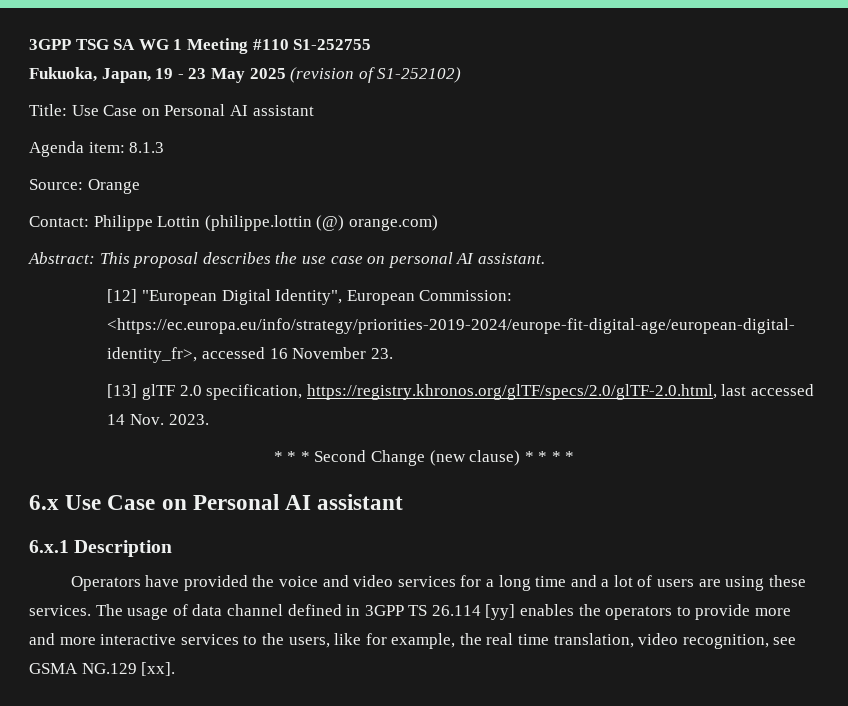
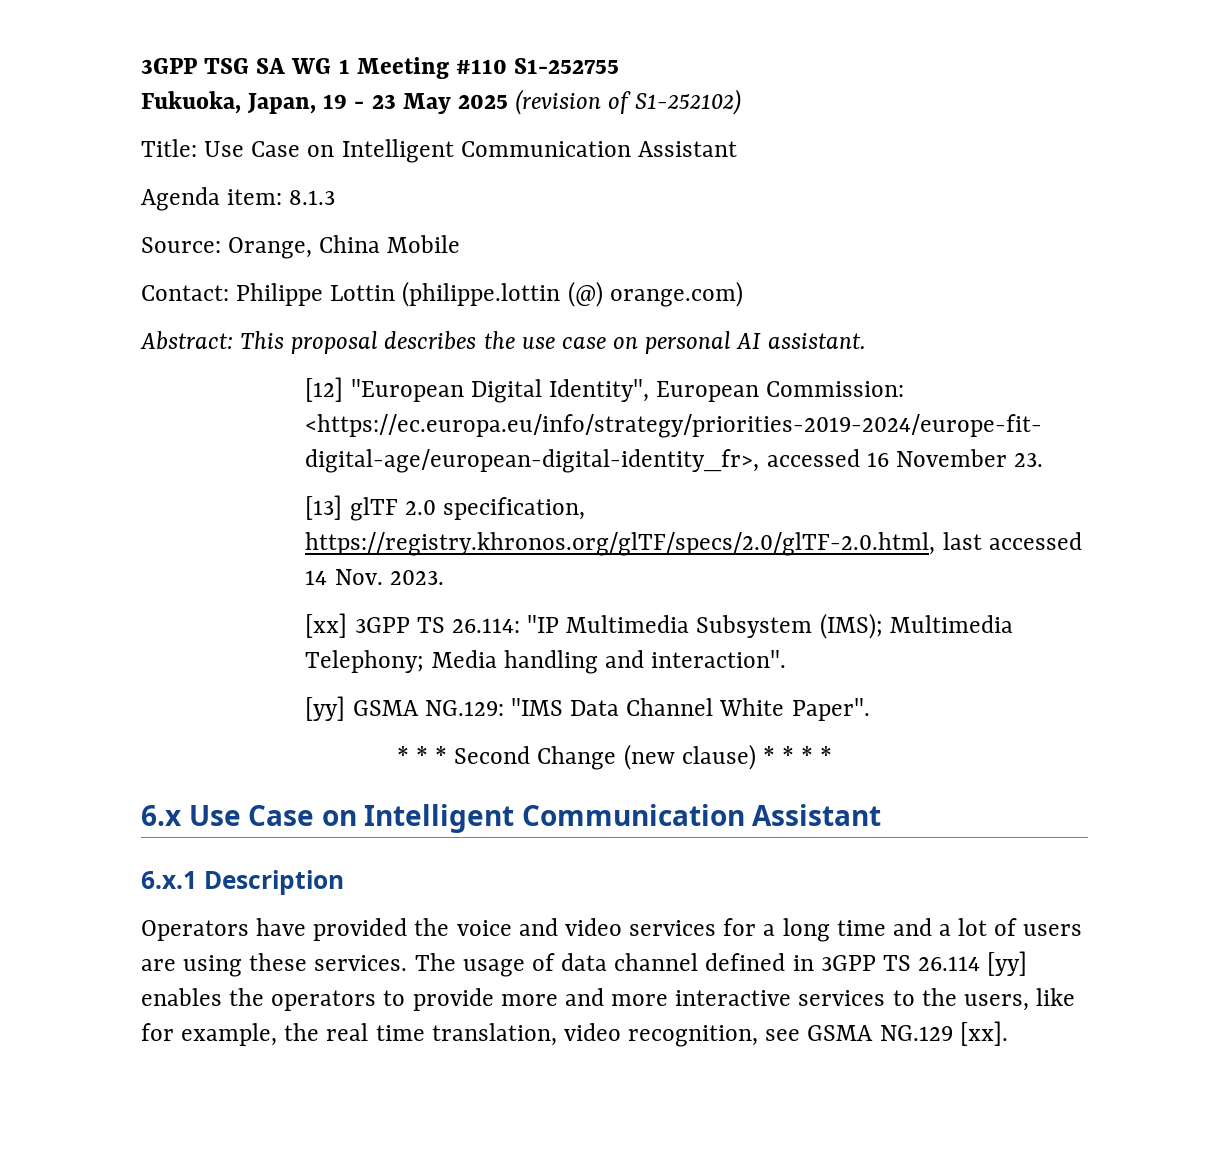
- Title: Use Case on Personal AI assistant
+ Title: Use Case on Intelligent Communication Assistant
- Source: Orange
+ Source: Orange, China Mobile
+ [xx] 3GPP TS 26.114: "IP Multimedia Subsystem (IMS); Multimedia Telephony; Media handling and interaction".
+ [yy] GSMA NG.129: "IMS Data Channel White Paper".
- 6.x Use Case on Personal AI assistant
+ 6.x Use Case on Intelligent Communication Assistant

